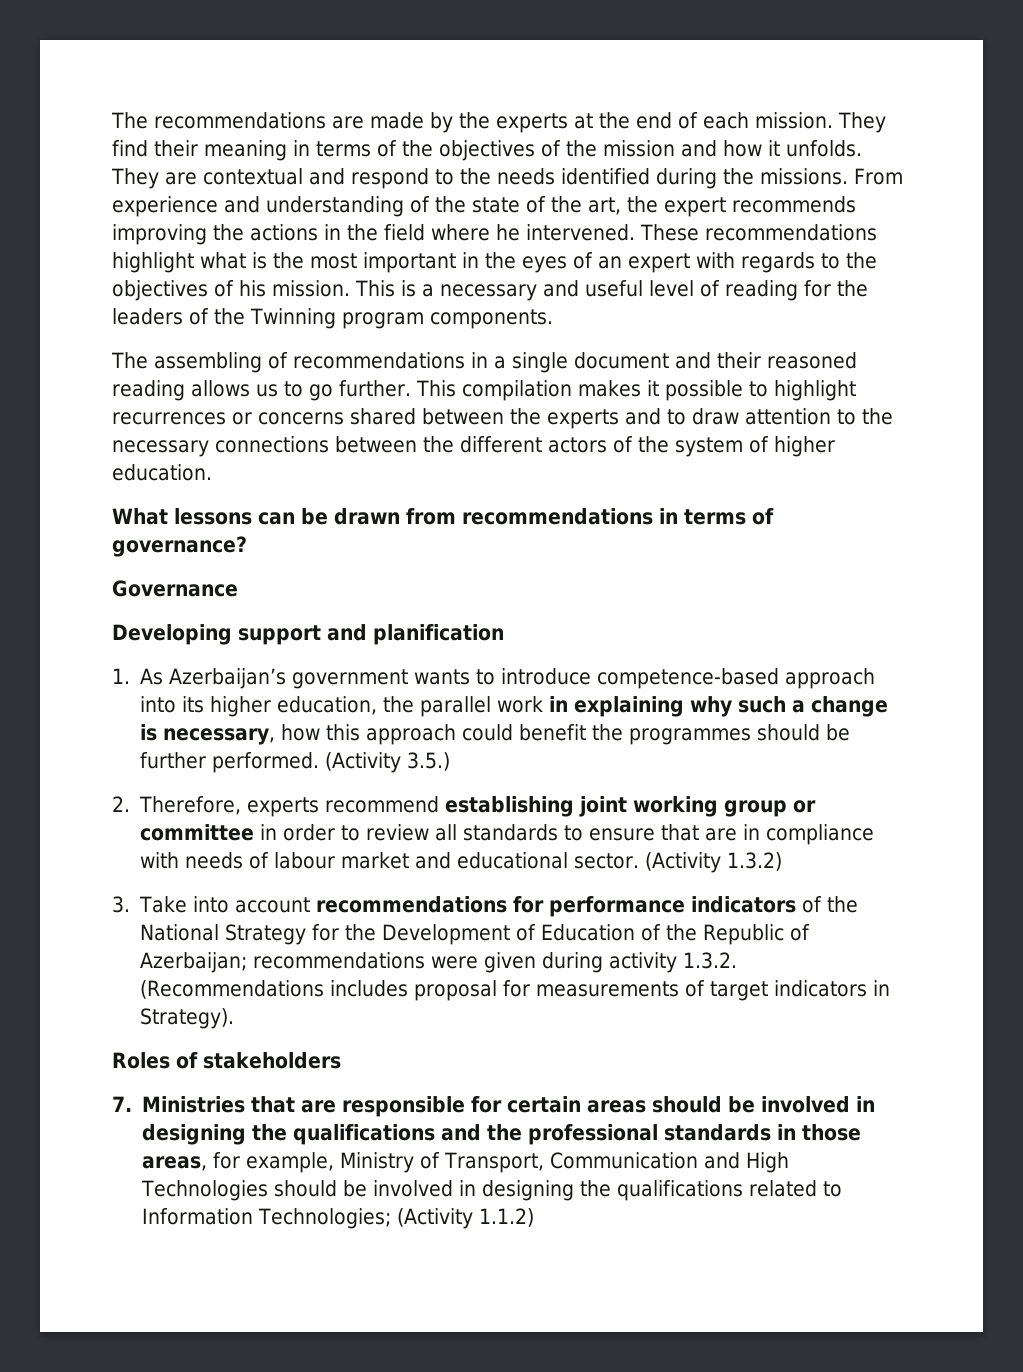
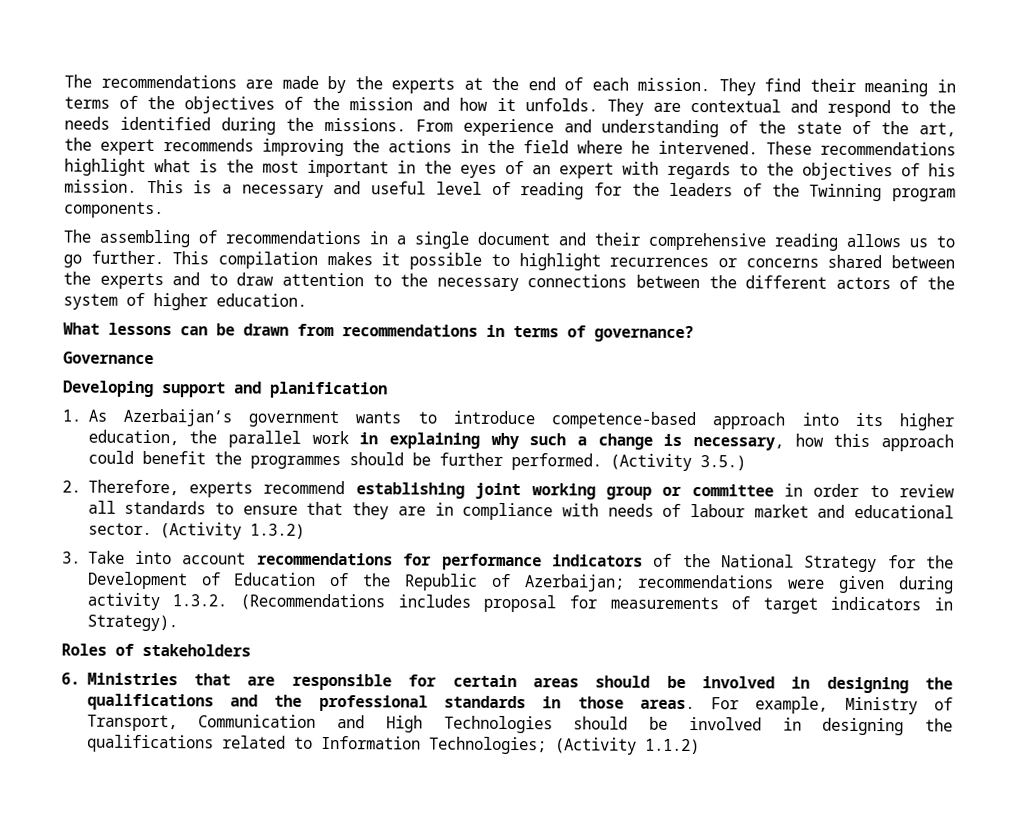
- The assembling of recommendations in a single document and their reasoned reading allows us to go further.
+ The assembling of recommendations in a single document and their comprehensive reading allows us to go further.
- 2. Therefore, experts recommend establishing joint working group or committee in order to review all standards to ensure that are in compliance with needs of labour market and educational sector.
+ 2. Therefore, experts recommend establishing joint working group or committee in order to review all standards to ensure that they are in compliance with needs of labour market and educational sector.
- 7. Ministries that are responsible for certain areas should be involved in designing the qualifications and the professional standards in those areas, for example, Ministry of Transport, Communication and High Technologies should be involved in designing the qualifications related to Information Technologies; (Activity 1.1.2)
+ 6. Ministries that are responsible for certain areas should be involved in designing the qualifications and the professional standards in those areas. For example, Ministry of Transport, Communication and High Technologies should be involved in designing the qualifications related to Information Technologies; (Activity 1.1.2)

